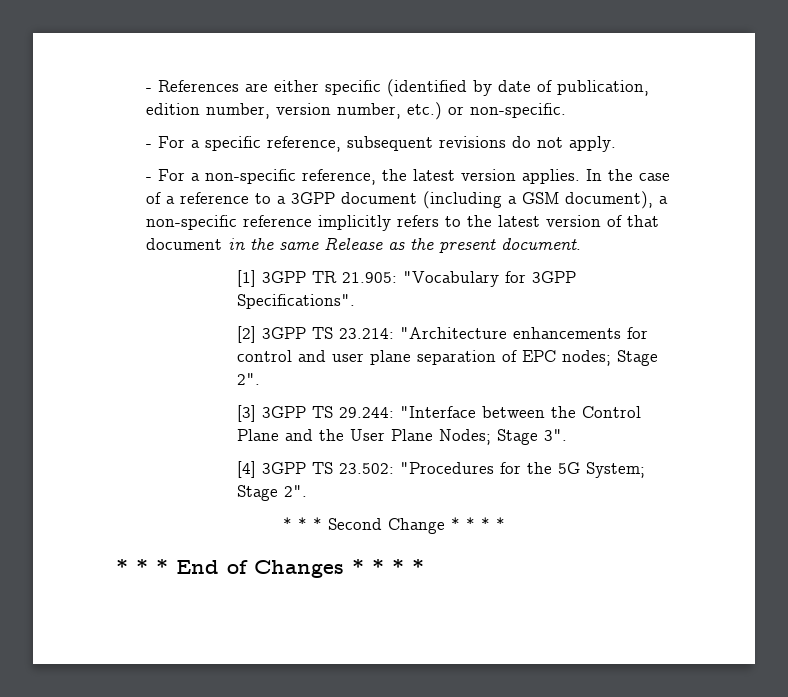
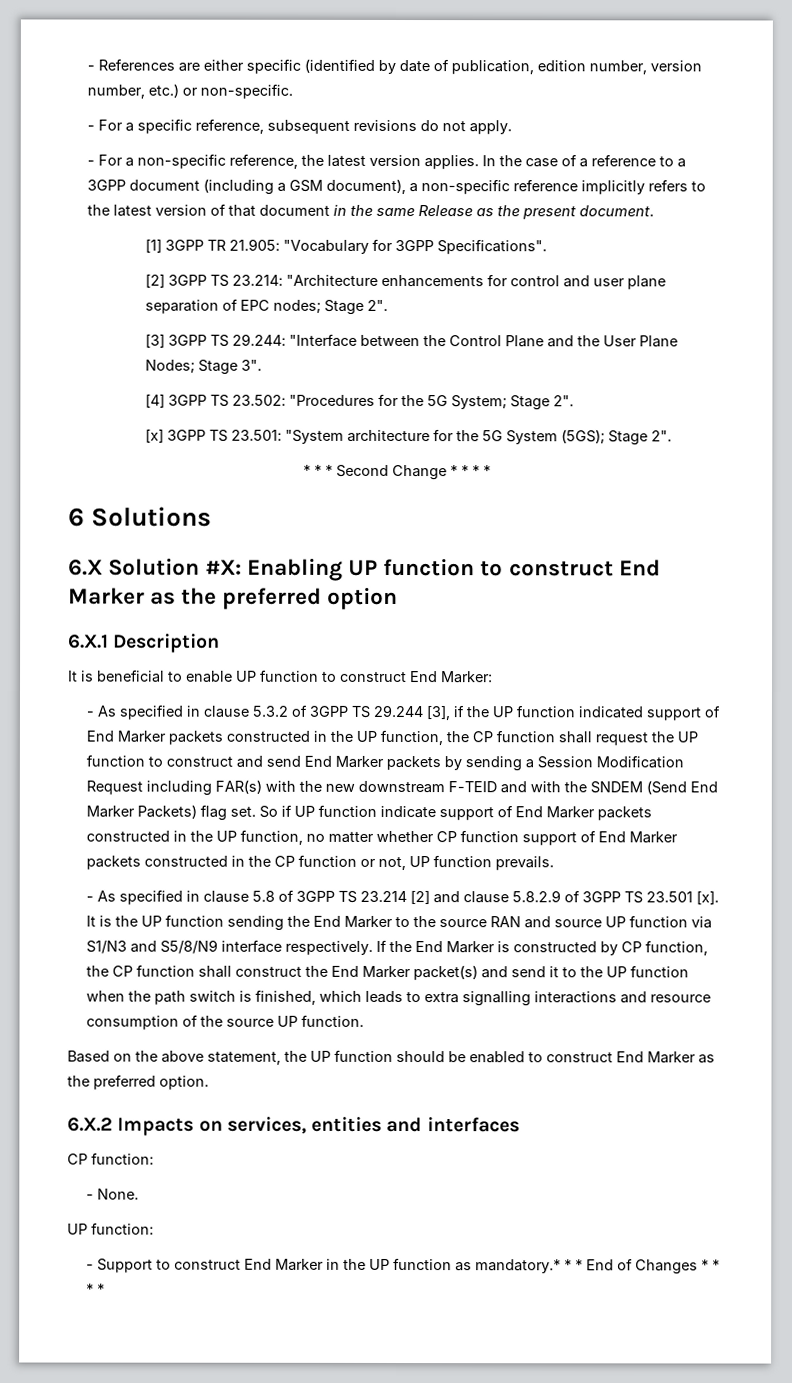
+ [x] 3GPP TS 23.501: "System architecture for the 5G System (5GS); Stage 2".
- * * * End of Changes * * * *
+ 6 Solutions
+ 6.X Solution #X: Enabling UP function to construct End Marker as the preferred option
+ 6.X.1 Description
+ It is beneficial to enable UP function to construct End Marker:
+ - As specified in clause 5.3.2 of 3GPP TS 29.244 [3], if the UP function indicated support of End Marker packets constructed in the UP function, the CP function shall request the UP function to construct and send End Marker packets by sending a Session Modification Request including FAR(s) with the new downstream F-TEID and with the SNDEM (Send End Marker Packets) flag set. So if UP function indicate support of End Marker packets constructed in the UP function, no matter whether CP function support of End Marker packets constructed in the CP function or not, UP function prevails.
+ - As specified in clause 5.8 of 3GPP TS 23.214 [2] and clause 5.8.2.9 of 3GPP TS 23.501 [x]. It is the UP function sending the End Marker to the source RAN and source UP function via S1/N3 and S5/8/N9 interface respectively. If the End Marker is constructed by CP function, the CP function shall construct the End Marker packet(s) and send it to the UP function when the path switch is finished, which leads to extra signalling interactions and resource consumption of the source UP function.
+ Based on the above statement, the UP function should be enabled to construct End Marker as the preferred option.
+ 6.X.2 Impacts on services, entities and interfaces
+ CP function:
+ - None.
+ UP function:
+ - Support to construct End Marker in the UP function as mandatory.* * * End of Changes * * * *

